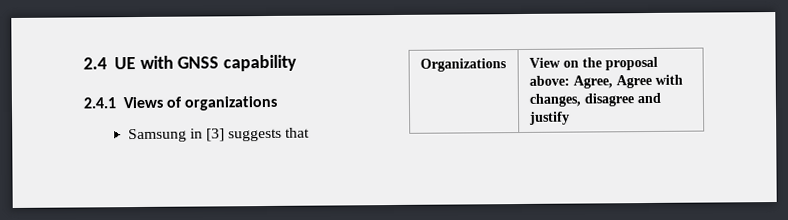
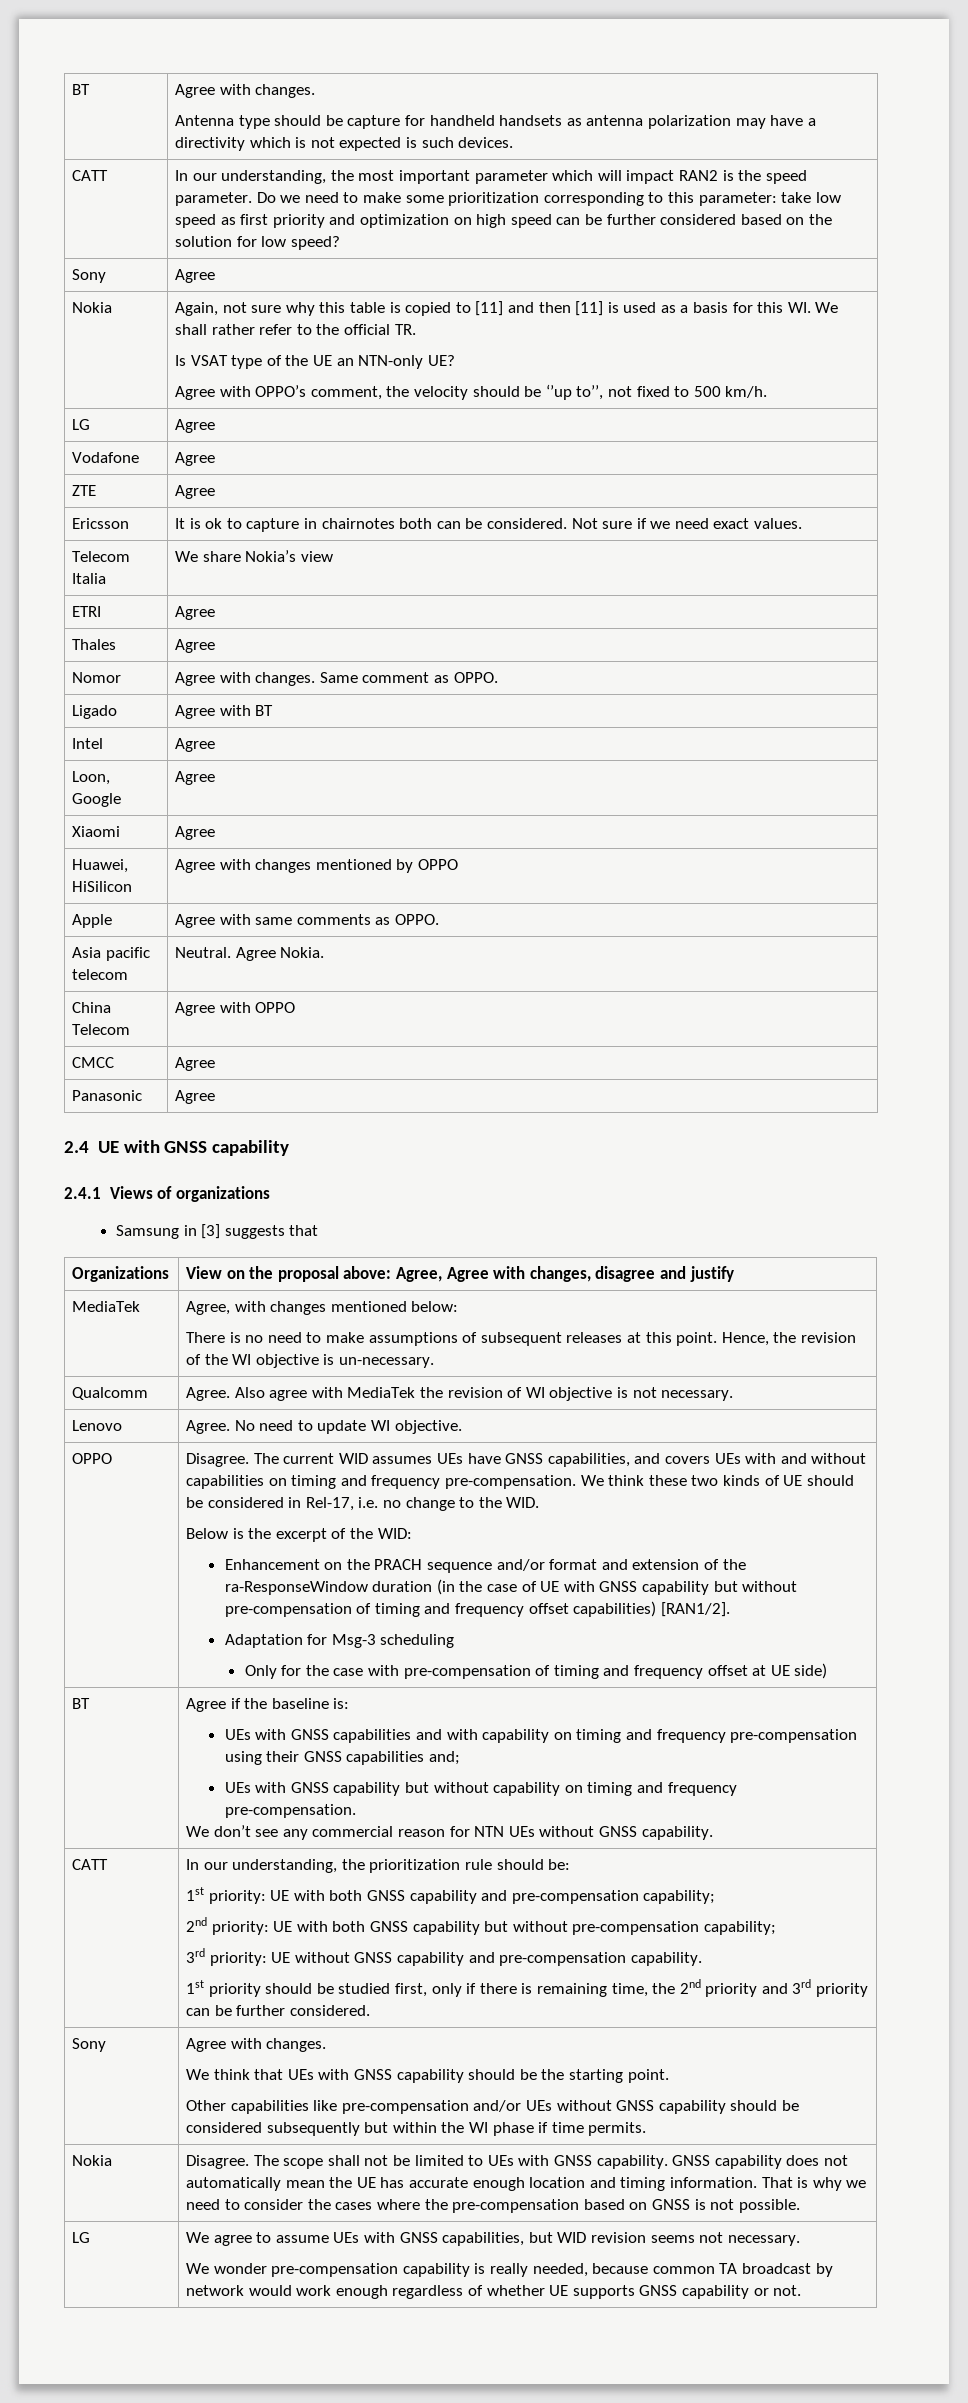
+ BT | Agree with changes.
+ Antenna type should be capture for handheld handsets as antenna polarization may have a directivity which is not expected is such devices.
+ CATT | In our understanding, the most important parameter which will impact RAN2 is the speed parameter. Do we need to make some prioritization corresponding to this parameter: take low speed as first priority and optimization on high speed can be further considered based on the solution for low speed?
+ Sony | Agree
+ Nokia | Again, not sure why this table is copied to [11] and then [11] is used as a basis for this WI. We shall rather refer to the official TR.
+ Is VSAT type of the UE an NTN-only UE?
+ Agree with OPPO’s comment, the velocity should be ‘’up to’’, not fixed to 500 km/h.
+ LG | Agree
+ Vodafone | Agree
+ ZTE | Agree
+ Ericsson | It is ok to capture in chairnotes both can be considered. Not sure if we need exact values.
+ Telecom Italia | We share Nokia’s view
+ ETRI | Agree
+ Thales | Agree
+ Nomor | Agree with changes. Same comment as OPPO.
+ Ligado | Agree with BT
+ Intel | Agree
+ Loon, Google | Agree
+ Xiaomi | Agree
+ Huawei, HiSilicon | Agree with changes mentioned by OPPO
+ Apple | Agree with same comments as OPPO.
+ Asia pacific telecom | Neutral. Agree Nokia.
+ China Telecom | Agree with OPPO
+ CMCC | Agree
+ Panasonic | Agree
+ MediaTek | Agree, with changes mentioned below:
+ There is no need to make assumptions of subsequent releases at this point. Hence, the revision of the WI objective is un-necessary.
+ Qualcomm | Agree. Also agree with MediaTek the revision of WI objective is not necessary.
+ Lenovo | Agree. No need to update WI objective.
+ OPPO | Disagree. The current WID assumes UEs have GNSS capabilities, and covers UEs with and without capabilities on timing and frequency pre-compensation. We think these two kinds of UE should be considered in Rel-17, i.e. no change to the WID.
+ Below is the excerpt of the WID:
+ Enhancement on the PRACH sequence and/or format and extension of the ra-ResponseWindow duration (in the case of UE with GNSS capability but without pre-compensation of timing and frequency offset capabilities) [RAN1/2].
+ Adaptation for Msg-3 scheduling
+ Only for the case with pre-compensation of timing and frequency offset at UE side)
+ BT | Agree if the baseline is:
+ UEs with GNSS capabilities and with capability on timing and frequency pre-compensation using their GNSS capabilities and;
+ UEs with GNSS capability but without capability on timing and frequency pre-compensation.
+ We don’t see any commercial reason for NTN UEs without GNSS capability.
+ CATT | In our understanding, the prioritization rule should be:
+ 1st priority: UE with both GNSS capability and pre-compensation capability;
+ 2nd priority: UE with both GNSS capability but without pre-compensation capability;
+ 3rd priority: UE without GNSS capability and pre-compensation capability.
+ 1st priority should be studied first, only if there is remaining time, the 2nd priority and 3rd priority can be further considered.
+ Sony | Agree with changes.
+ We think that UEs with GNSS capability should be the starting point.
+ Other capabilities like pre-compensation and/or UEs without GNSS capability should be considered subsequently but within the WI phase if time permits.
+ Nokia | Disagree. The scope shall not be limited to UEs with GNSS capability. GNSS capability does not automatically mean the UE has accurate enough location and timing information. That is why we need to consider the cases where the pre-compensation based on GNSS is not possible.
+ LG | We agree to assume UEs with GNSS capabilities, but WID revision seems not necessary.
+ We wonder pre-compensation capability is really needed, because common TA broadcast by network would work enough regardless of whether UE supports GNSS capability or not.

